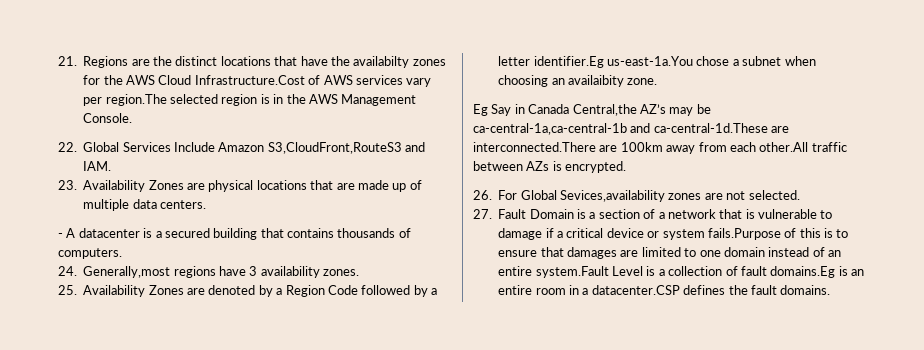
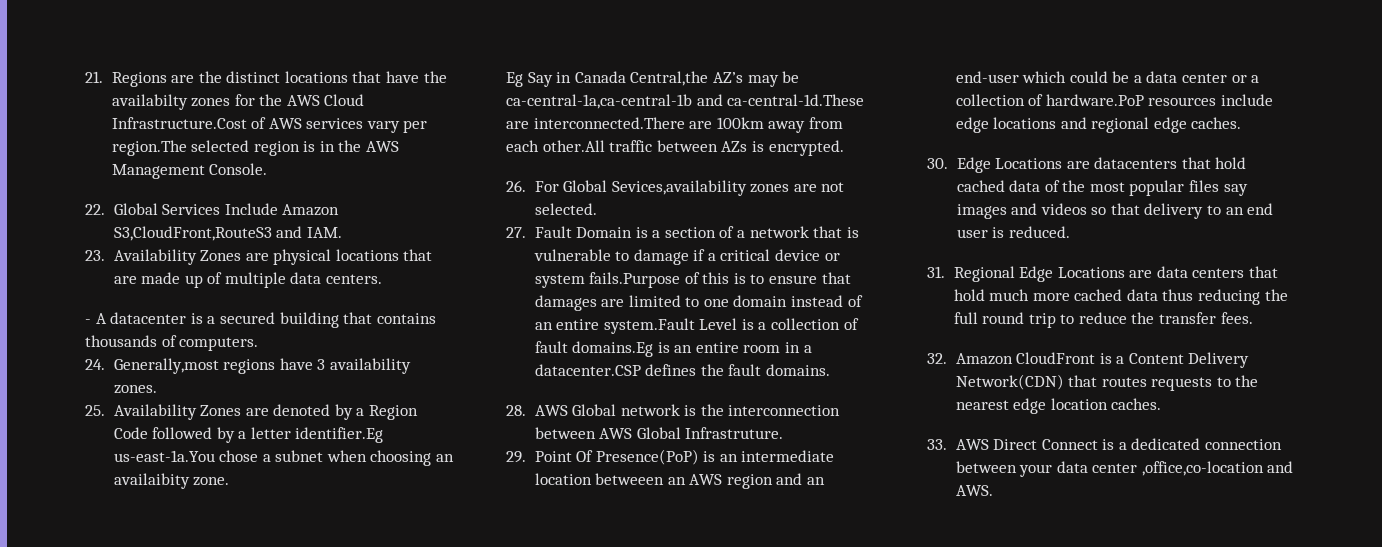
+ 28. AWS Global network is the interconnection between AWS Global Infrastruture.
+ 29. Point Of Presence(PoP) is an intermediate location betweeen an AWS region and an end-user which could be a data center or a collection of hardware.PoP resources include edge locations and regional edge caches.
+ 30. Edge Locations are datacenters that hold cached data of the most popular files say images and videos so that delivery to an end user is reduced.
+ 31. Regional Edge Locations are data centers that hold much more cached data thus reducing the full round trip to reduce the transfer fees.
+ 32. Amazon CloudFront is a Content Delivery Network(CDN) that routes requests to the nearest edge location caches.
+ 33. AWS Direct Connect is a dedicated connection between your data center ,office,co-location and AWS.

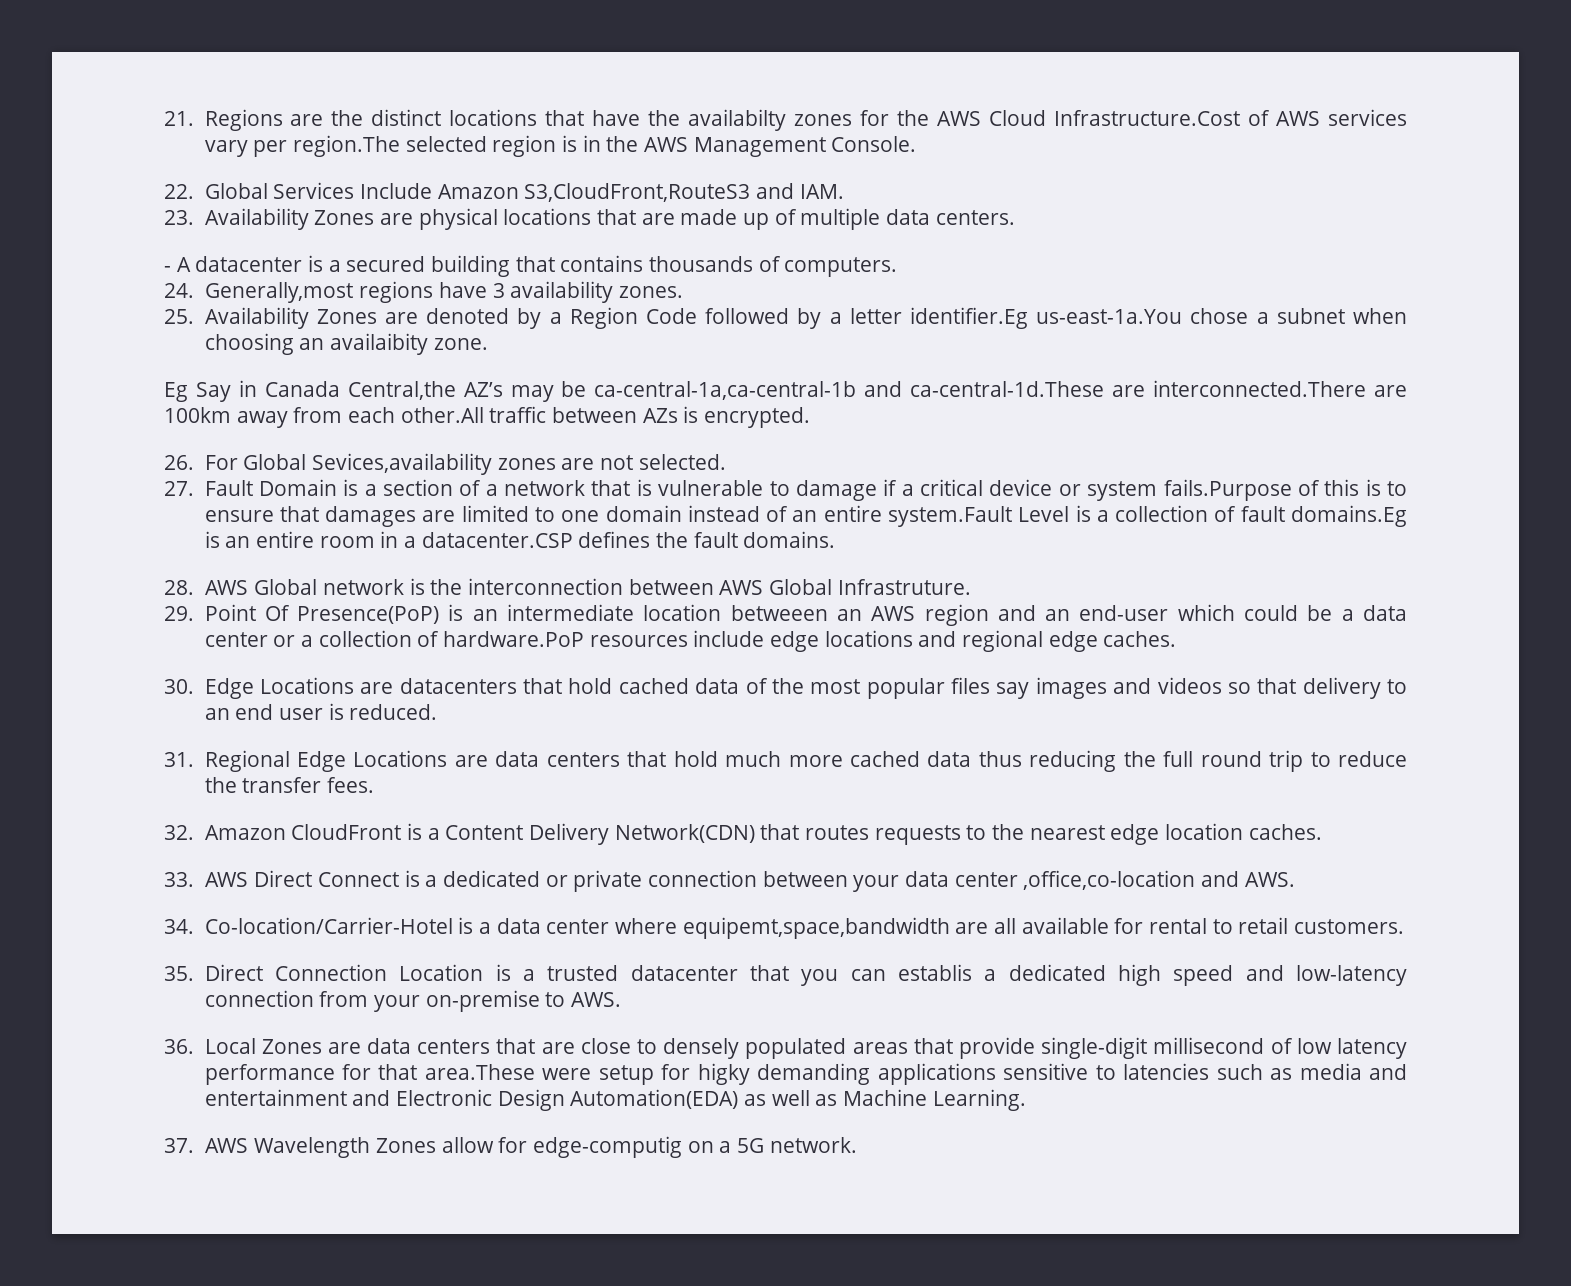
- 33. AWS Direct Connect is a dedicated connection between your data center ,office,co-location and AWS.
+ 33. AWS Direct Connect is a dedicated or private connection between your data center ,office,co-location and AWS.
+ 34. Co-location/Carrier-Hotel is a data center where equipemt,space,bandwidth are all available for rental to retail customers.
+ 35. Direct Connection Location is a trusted datacenter that you can establis a dedicated high speed and low-latency connection from your on-premise to AWS.
+ 36. Local Zones are data centers that are close to densely populated areas that provide single-digit millisecond of low latency performance for that area.These were setup for higky demanding applications sensitive to latencies such as media and entertainment and Electronic Design Automation(EDA) as well as Machine Learning.
+ 37. AWS Wavelength Zones allow for edge-computig on a 5G network.

